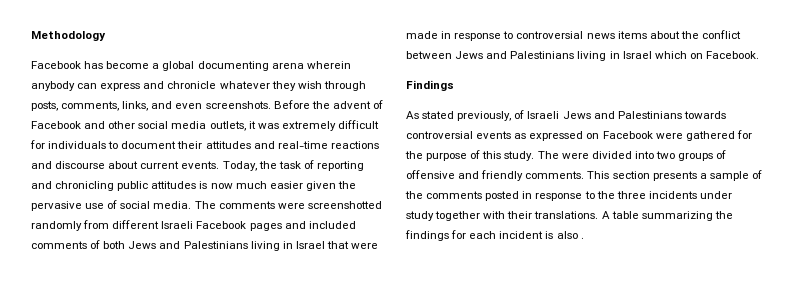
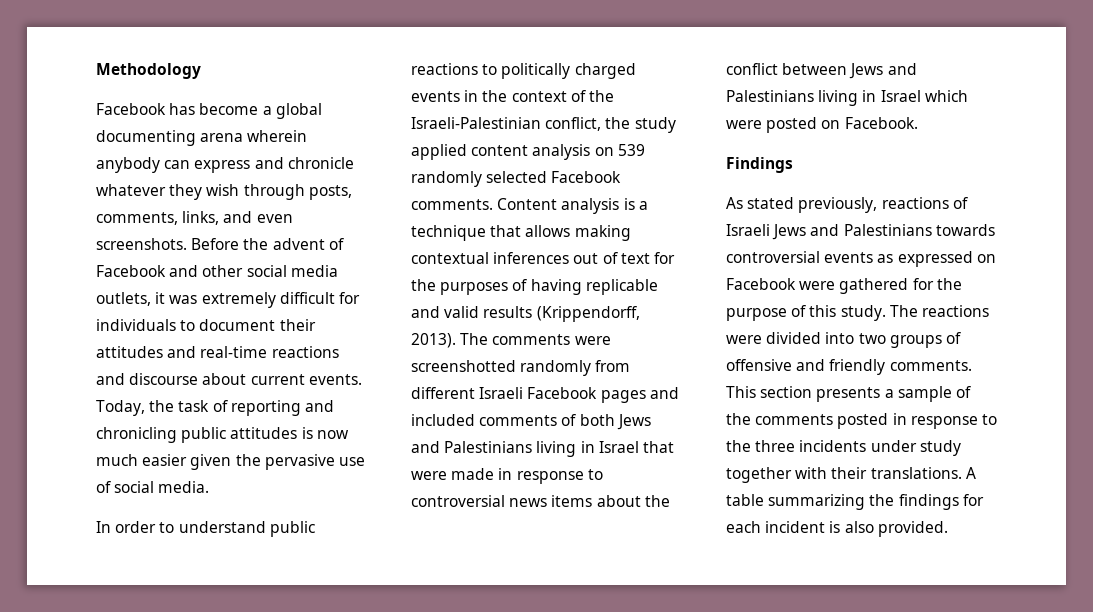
- Today, the task of reporting and chronicling public attitudes is now much easier given the pervasive use of social media. The comments were screenshotted randomly from different Israeli Facebook pages and included comments of both Jews and Palestinians living in Israel that were made in response to controversial news items about the conflict between Jews and Palestinians living in Israel which on Facebook.
+ Today, the task of reporting and chronicling public attitudes is now much easier given the pervasive use of social media.
+ In order to understand public reactions to politically charged events in the context of the Israeli-Palestinian conflict, the study applied content analysis on 539 randomly selected Facebook comments. Content analysis is a technique that allows making contextual inferences out of text for the purposes of having replicable and valid results (Krippendorff, 2013). The comments were screenshotted randomly from different Israeli Facebook pages and included comments of both Jews and Palestinians living in Israel that were made in response to controversial news items about the conflict between Jews and Palestinians living in Israel which were posted on Facebook.
- As stated previously, of Israeli Jews and Palestinians towards controversial events as expressed on Facebook were gathered for the purpose of this study.
+ As stated previously, reactions of Israeli Jews and Palestinians towards controversial events as expressed on Facebook were gathered for the purpose of this study.
- The were divided into two groups of offensive and friendly comments.
+ The reactions were divided into two groups of offensive and friendly comments.
- A table summarizing the findings for each incident is also .
+ A table summarizing the findings for each incident is also provided.

